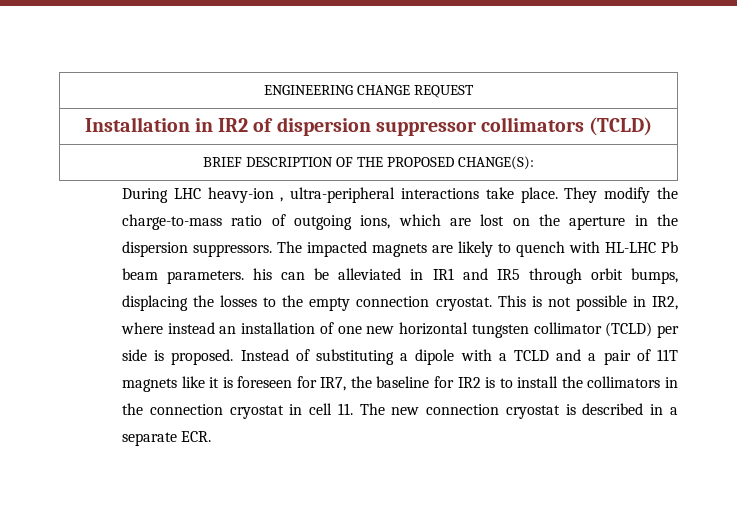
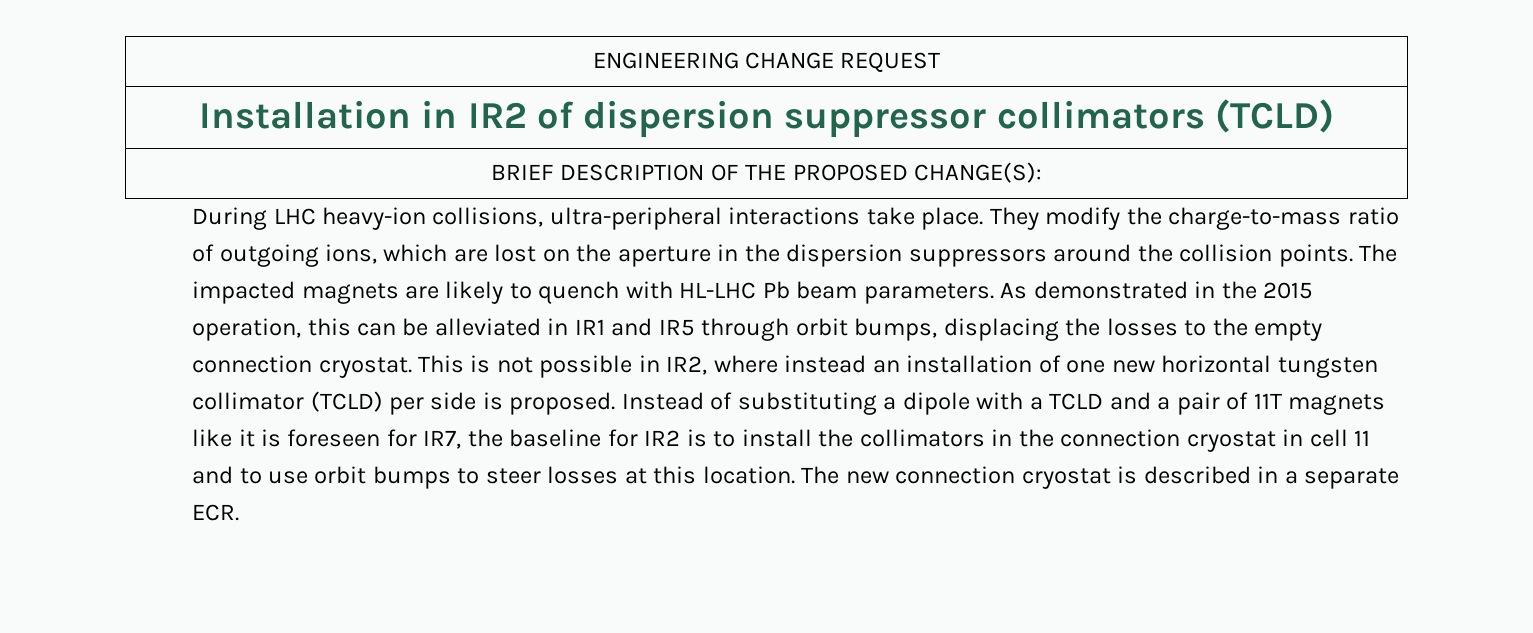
- During LHC heavy-ion , ultra-peripheral interactions take place.
+ During LHC heavy-ion collisions, ultra-peripheral interactions take place.
- They modify the charge-to-mass ratio of outgoing ions, which are lost on the aperture in the dispersion suppressors.
+ They modify the charge-to-mass ratio of outgoing ions, which are lost on the aperture in the dispersion suppressors around the collision points.
- The impacted magnets are likely to quench with HL-LHC Pb beam parameters. his can be alleviated in IR1 and IR5 through orbit bumps, displacing the losses to the empty connection cryostat.
+ The impacted magnets are likely to quench with HL-LHC Pb beam parameters. As demonstrated in the 2015 operation, this can be alleviated in IR1 and IR5 through orbit bumps, displacing the losses to the empty connection cryostat.
- Instead of substituting a dipole with a TCLD and a pair of 11T magnets like it is foreseen for IR7, the baseline for IR2 is to install the collimators in the connection cryostat in cell 11. The new connection cryostat is described in a separate ECR.
+ Instead of substituting a dipole with a TCLD and a pair of 11T magnets like it is foreseen for IR7, the baseline for IR2 is to install the collimators in the connection cryostat in cell 11 and to use orbit bumps to steer losses at this location. The new connection cryostat is described in a separate ECR.

